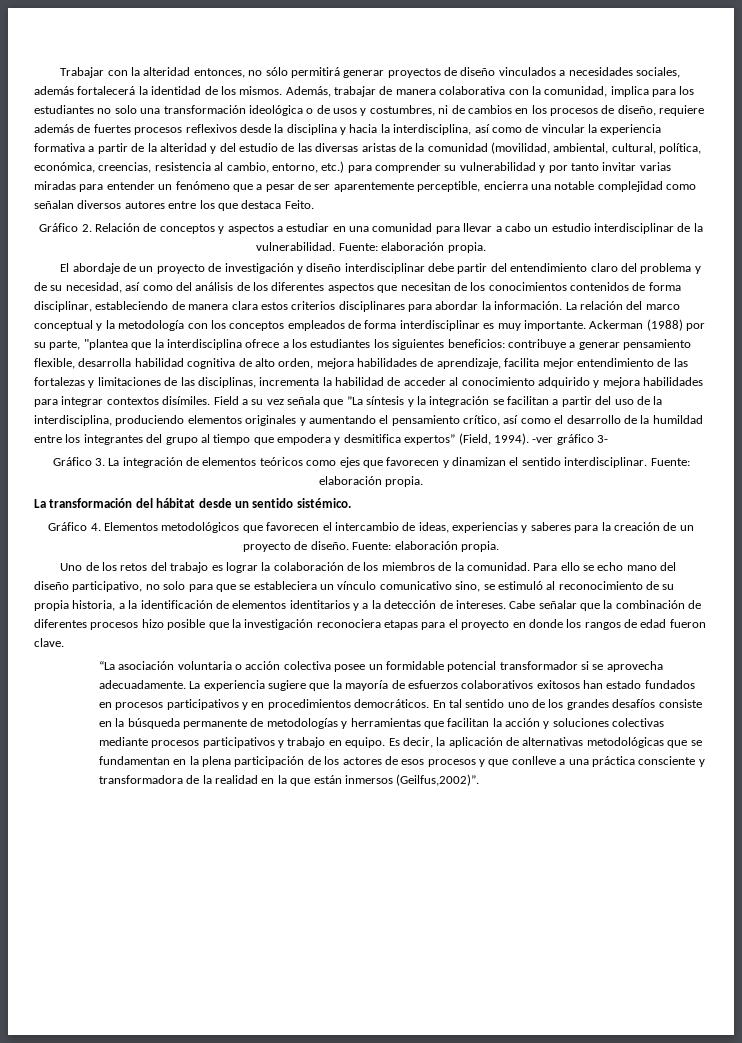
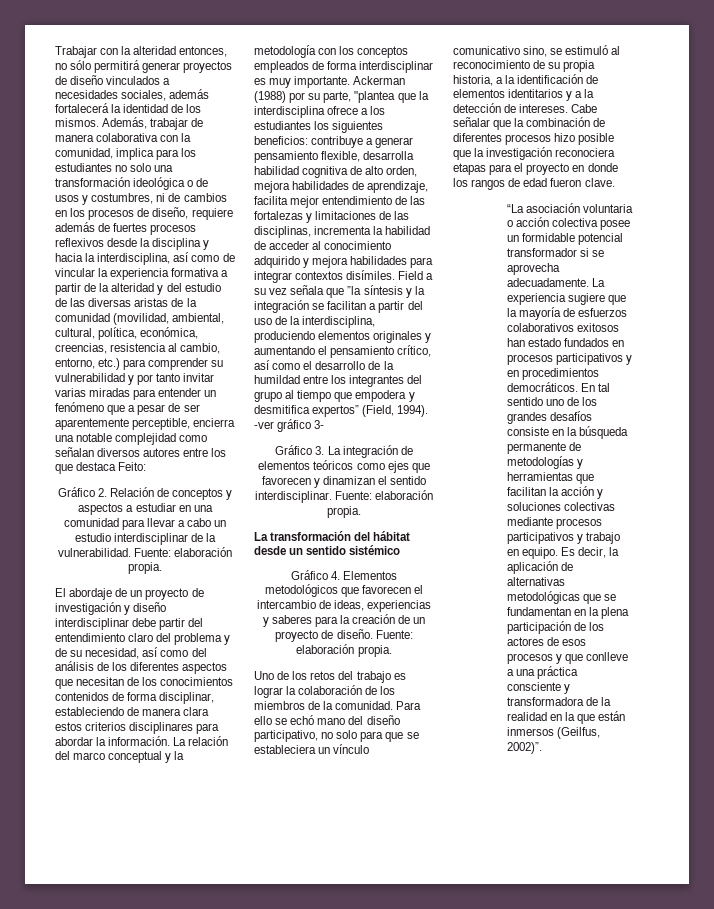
- Además, trabajar de manera colaborativa con la comunidad, implica para los estudiantes no solo una transformación ideológica o de usos y costumbres, ni de cambios en los procesos de diseño, requiere además de fuertes procesos reflexivos desde la disciplina y hacia la interdisciplina, así como de vincular la experiencia formativa a partir de la alteridad y del estudio de las diversas aristas de la comunidad (movilidad, ambiental, cultural, política, económica, creencias, resistencia al cambio, entorno, etc.) para comprender su vulnerabilidad y por tanto invitar varias miradas para entender un fenómeno que a pesar de ser aparentemente perceptible, encierra una notable complejidad como señalan diversos autores entre los que destaca Feito.
+ Además, trabajar de manera colaborativa con la comunidad, implica para los estudiantes no solo una transformación ideológica o de usos y costumbres, ni de cambios en los procesos de diseño, requiere además de fuertes procesos reflexivos desde la disciplina y hacia la interdisciplina, así como de vincular la experiencia formativa a partir de la alteridad y del estudio de las diversas aristas de la comunidad (movilidad, ambiental, cultural, política, económica, creencias, resistencia al cambio, entorno, etc.) para comprender su vulnerabilidad y por tanto invitar varias miradas para entender un fenómeno que a pesar de ser aparentemente perceptible, encierra una notable complejidad como señalan diversos autores entre los que destaca Feito:
- Field a su vez señala que ”La síntesis y la integración se facilitan a partir del uso de la interdisciplina, produciendo elementos originales y aumentando el pensamiento crítico, así como el desarrollo de la humildad entre los integrantes del grupo al tiempo que empodera y desmitifica expertos” (Field, 1994).
+ Field a su vez señala que ”la síntesis y la integración se facilitan a partir del uso de la interdisciplina, produciendo elementos originales y aumentando el pensamiento crítico, así como el desarrollo de la humildad entre los integrantes del grupo al tiempo que empodera y desmitifica expertos” (Field, 1994).
- La transformación del hábitat desde un sentido sistémico.
+ La transformación del hábitat desde un sentido sistémico
- Para ello se echo mano del diseño participativo, no solo para que se estableciera un vínculo comunicativo sino, se estimuló al reconocimiento de su propia historia, a la identificación de elementos identitarios y a la detección de intereses.
+ Para ello se echó mano del diseño participativo, no solo para que se estableciera un vínculo comunicativo sino, se estimuló al reconocimiento de su propia historia, a la identificación de elementos identitarios y a la detección de intereses.
- Es decir, la aplicación de alternativas metodológicas que se fundamentan en la plena participación de los actores de esos procesos y que conlleve a una práctica consciente y transformadora de la realidad en la que están inmersos (Geilfus,2002)”.
+ Es decir, la aplicación de alternativas metodológicas que se fundamentan en la plena participación de los actores de esos procesos y que conlleve a una práctica consciente y transformadora de la realidad en la que están inmersos (Geilfus, 2002)”.

